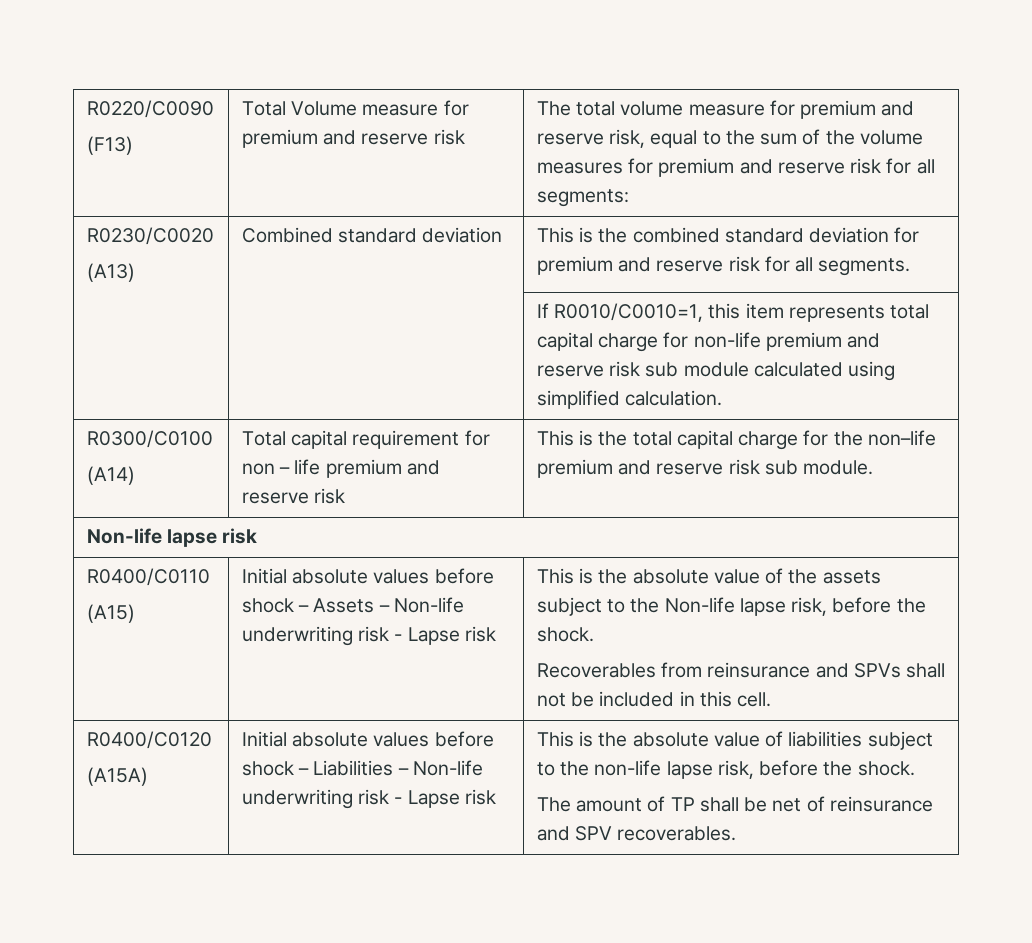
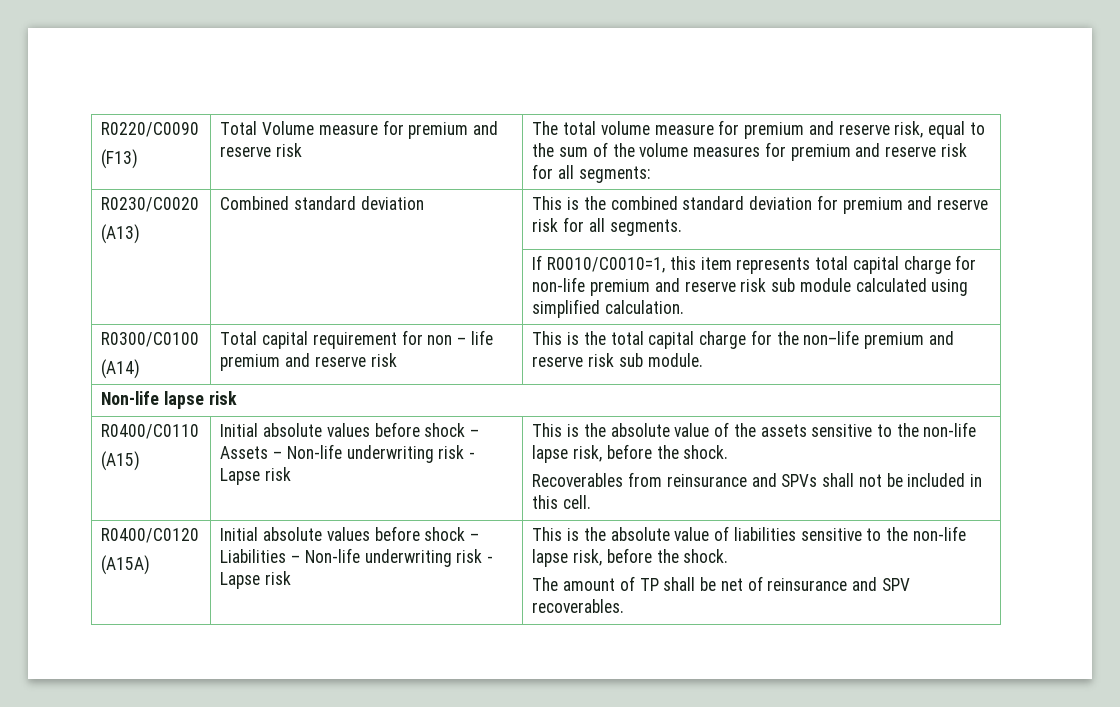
- This is the absolute value of the assets subject to the Non-life lapse risk, before the shock.
+ This is the absolute value of the assets sensitive to the non-life lapse risk, before the shock.
- This is the absolute value of liabilities subject to the non-life lapse risk, before the shock.
+ This is the absolute value of liabilities sensitive to the non-life lapse risk, before the shock.

